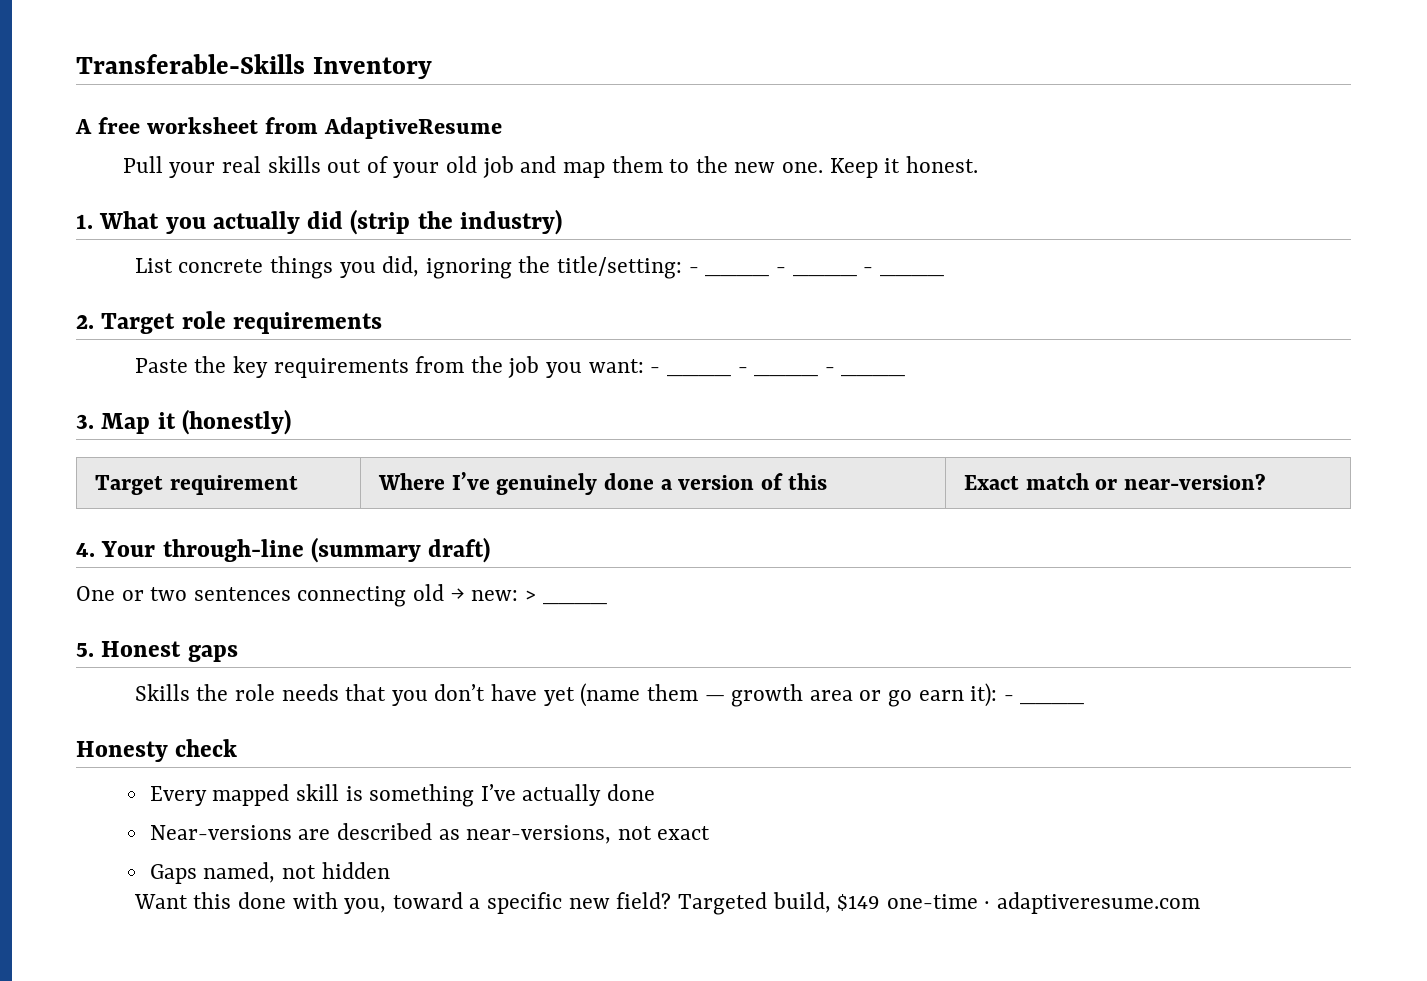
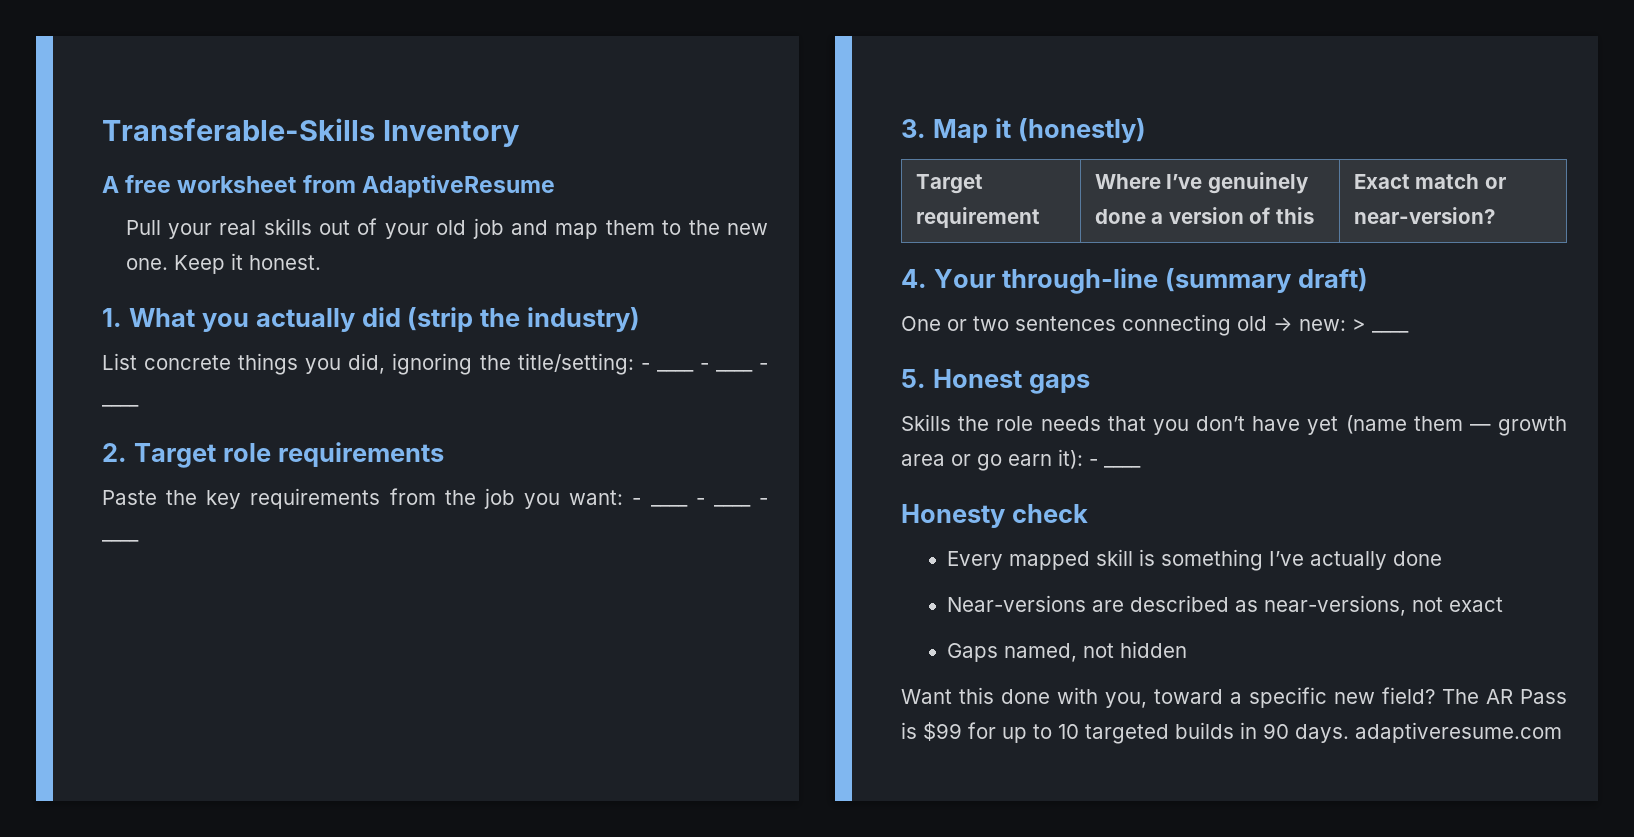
- Targeted build, $149 one-time · adaptiveresume.com
+ The AR Pass is $99 for up to 10 targeted builds in 90 days. adaptiveresume.com

